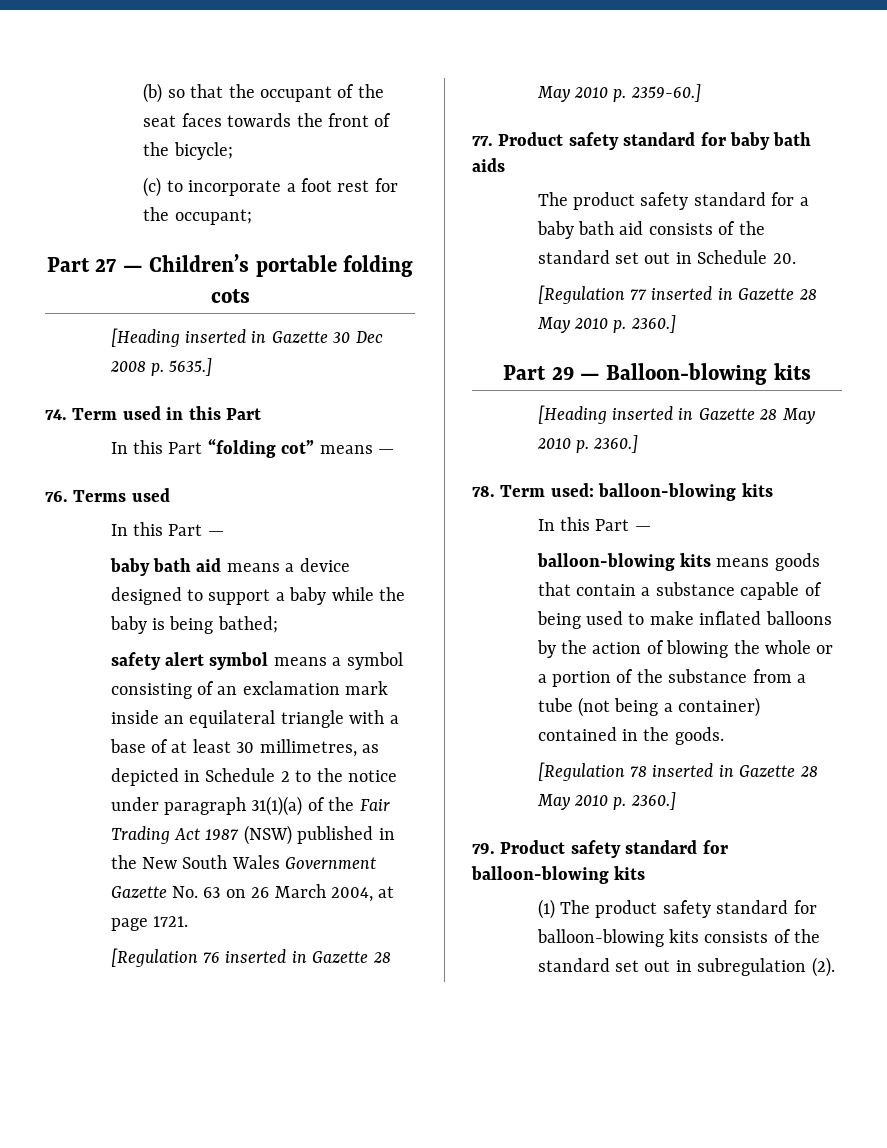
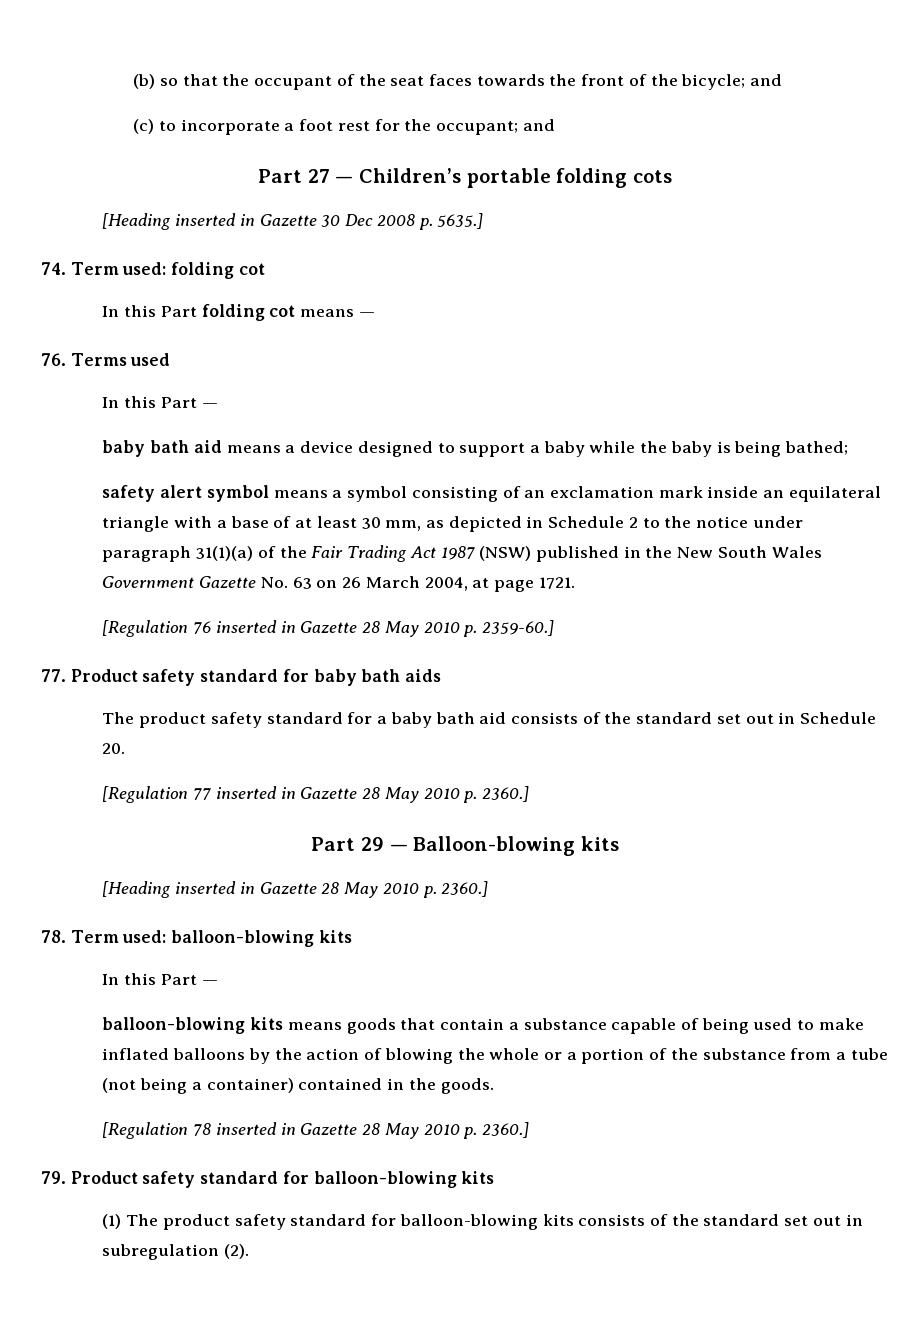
- (b) so that the occupant of the seat faces towards the front of the bicycle;
+ (b) so that the occupant of the seat faces towards the front of the bicycle; and
- (c) to incorporate a foot rest for the occupant;
+ (c) to incorporate a foot rest for the occupant; and
- 74. Term used in this Part
- In this Part “folding cot” means —
+ 74. Term used: folding cot
+ In this Part folding cot means —
- safety alert symbol means a symbol consisting of an exclamation mark inside an equilateral triangle with a base of at least 30 millimetres, as depicted in Schedule 2 to the notice under paragraph 31(1)(a) of the Fair Trading Act 1987 (NSW) published in the New South Wales Government Gazette No. 63 on 26 March 2004, at page 1721.
+ safety alert symbol means a symbol consisting of an exclamation mark inside an equilateral triangle with a base of at least 30 mm, as depicted in Schedule 2 to the notice under paragraph 31(1)(a) of the Fair Trading Act 1987 (NSW) published in the New South Wales Government Gazette No. 63 on 26 March 2004, at page 1721.

